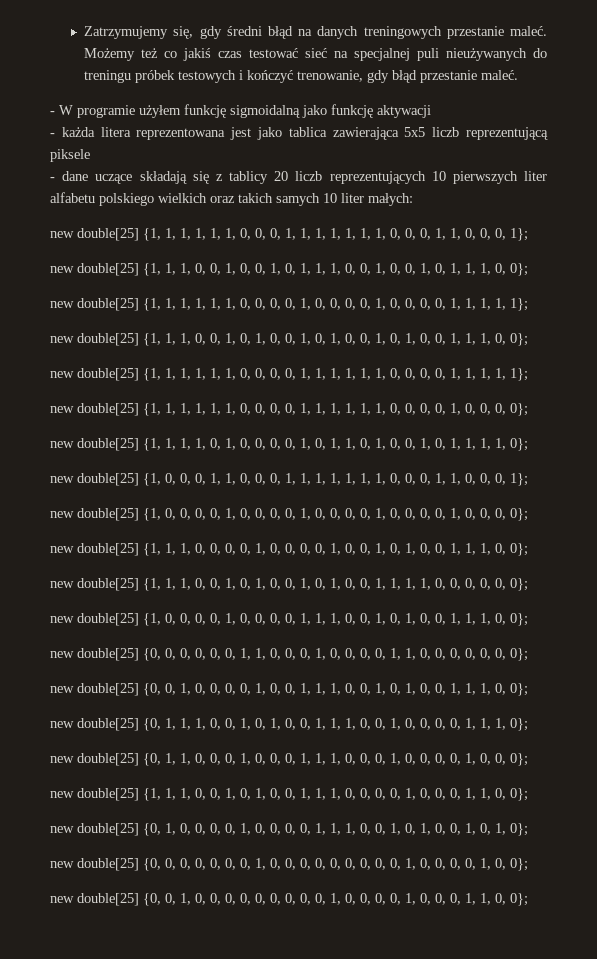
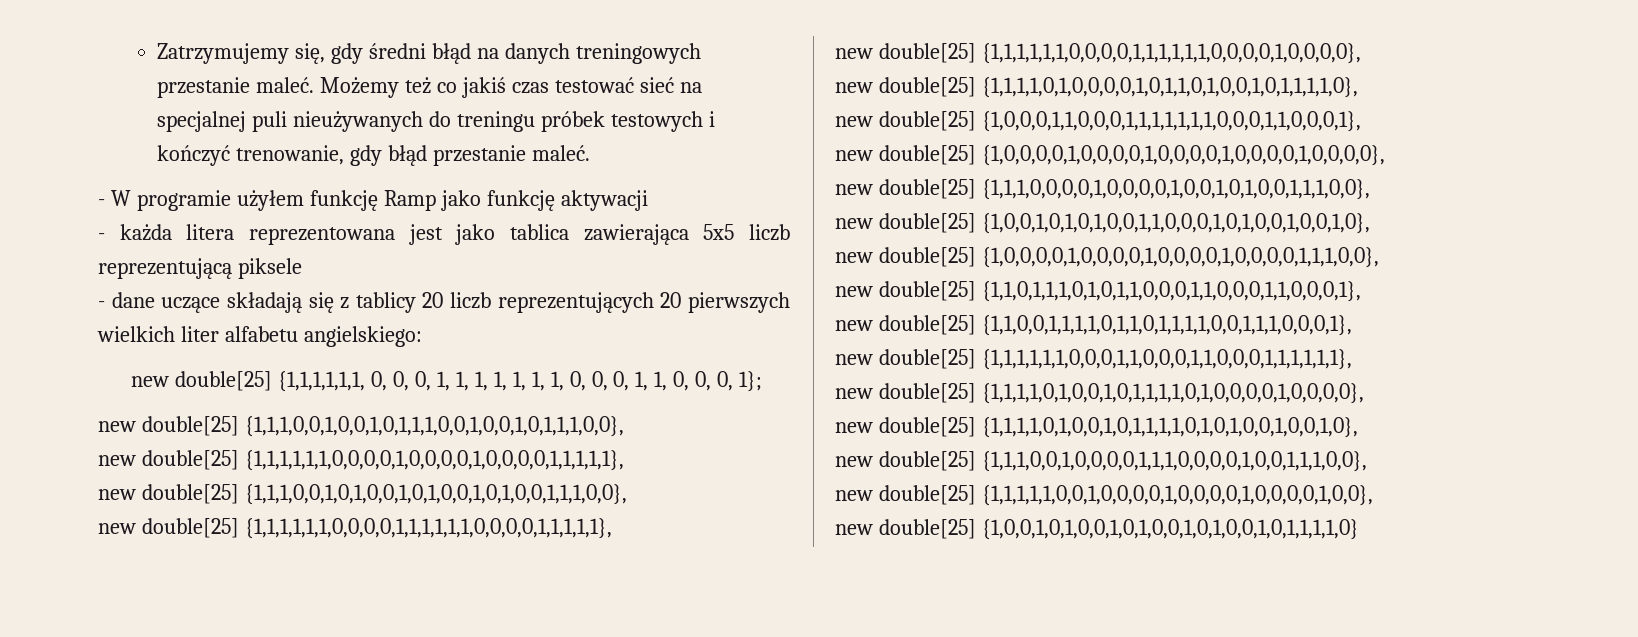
- - W programie użyłem funkcję sigmoidalną jako funkcję aktywacji
+ - W programie użyłem funkcję Ramp jako funkcję aktywacji
- - dane uczące składają się z tablicy 20 liczb reprezentujących 10 pierwszych liter alfabetu polskiego wielkich oraz takich samych 10 liter małych:
- new double[25] {1, 1, 1, 1, 1, 1, 0, 0, 0, 1, 1, 1, 1, 1, 1, 1, 0, 0, 0, 1, 1, 0, 0, 0, 1};
+ - dane uczące składają się z tablicy 20 liczb reprezentujących 20 pierwszych wielkich liter alfabetu angielskiego:
+ new double[25] {1,1,1,1,1,1, 0, 0, 0, 1, 1, 1, 1, 1, 1, 1, 0, 0, 0, 1, 1, 0, 0, 0, 1};
- new double[25] {1, 1, 1, 0, 0, 1, 0, 0, 1, 0, 1, 1, 1, 0, 0, 1, 0, 0, 1, 0, 1, 1, 1, 0, 0};
- new double[25] {1, 1, 1, 1, 1, 1, 0, 0, 0, 0, 1, 0, 0, 0, 0, 1, 0, 0, 0, 0, 1, 1, 1, 1, 1};
- new double[25] {1, 1, 1, 0, 0, 1, 0, 1, 0, 0, 1, 0, 1, 0, 0, 1, 0, 1, 0, 0, 1, 1, 1, 0, 0};
- new double[25] {1, 1, 1, 1, 1, 1, 0, 0, 0, 0, 1, 1, 1, 1, 1, 1, 0, 0, 0, 0, 1, 1, 1, 1, 1};
- new double[25] {1, 1, 1, 1, 1, 1, 0, 0, 0, 0, 1, 1, 1, 1, 1, 1, 0, 0, 0, 0, 1, 0, 0, 0, 0};
- new double[25] {1, 1, 1, 1, 0, 1, 0, 0, 0, 0, 1, 0, 1, 1, 0, 1, 0, 0, 1, 0, 1, 1, 1, 1, 0};
- new double[25] {1, 0, 0, 0, 1, 1, 0, 0, 0, 1, 1, 1, 1, 1, 1, 1, 0, 0, 0, 1, 1, 0, 0, 0, 1};
- new double[25] {1, 0, 0, 0, 0, 1, 0, 0, 0, 0, 1, 0, 0, 0, 0, 1, 0, 0, 0, 0, 1, 0, 0, 0, 0};
- new double[25] {1, 1, 1, 0, 0, 0, 0, 1, 0, 0, 0, 0, 1, 0, 0, 1, 0, 1, 0, 0, 1, 1, 1, 0, 0};
- new double[25] {1, 1, 1, 0, 0, 1, 0, 1, 0, 0, 1, 0, 1, 0, 0, 1, 1, 1, 1, 0, 0, 0, 0, 0, 0};
- new double[25] {1, 0, 0, 0, 0, 1, 0, 0, 0, 0, 1, 1, 1, 0, 0, 1, 0, 1, 0, 0, 1, 1, 1, 0, 0};
- new double[25] {0, 0, 0, 0, 0, 0, 1, 1, 0, 0, 0, 1, 0, 0, 0, 0, 1, 1, 0, 0, 0, 0, 0, 0, 0};
- new double[25] {0, 0, 1, 0, 0, 0, 0, 1, 0, 0, 1, 1, 1, 0, 0, 1, 0, 1, 0, 0, 1, 1, 1, 0, 0};
- new double[25] {0, 1, 1, 1, 0, 0, 1, 0, 1, 0, 0, 1, 1, 1, 0, 0, 1, 0, 0, 0, 0, 1, 1, 1, 0};
- new double[25] {0, 1, 1, 0, 0, 0, 1, 0, 0, 0, 1, 1, 1, 0, 0, 0, 1, 0, 0, 0, 0, 1, 0, 0, 0};
- new double[25] {1, 1, 1, 0, 0, 1, 0, 1, 0, 0, 1, 1, 1, 0, 0, 0, 0, 1, 0, 0, 0, 1, 1, 0, 0};
- new double[25] {0, 1, 0, 0, 0, 0, 1, 0, 0, 0, 0, 1, 1, 1, 0, 0, 1, 0, 1, 0, 0, 1, 0, 1, 0};
- new double[25] {0, 0, 0, 0, 0, 0, 0, 1, 0, 0, 0, 0, 0, 0, 0, 0, 0, 1, 0, 0, 0, 0, 1, 0, 0};
- new double[25] {0, 0, 1, 0, 0, 0, 0, 0, 0, 0, 0, 0, 1, 0, 0, 0, 0, 1, 0, 0, 0, 1, 1, 0, 0};
+ new double[25] {1,1,1,0,0,1,0,0,1,0,1,1,1,0,0,1,0,0,1,0,1,1,1,0,0},
+ new double[25] {1,1,1,1,1,1,0,0,0,0,1,0,0,0,0,1,0,0,0,0,1,1,1,1,1},
+ new double[25] {1,1,1,0,0,1,0,1,0,0,1,0,1,0,0,1,0,1,0,0,1,1,1,0,0},
+ new double[25] {1,1,1,1,1,1,0,0,0,0,1,1,1,1,1,1,0,0,0,0,1,1,1,1,1},
+ new double[25] {1,1,1,1,1,1,0,0,0,0,1,1,1,1,1,1,0,0,0,0,1,0,0,0,0},
+ new double[25] {1,1,1,1,0,1,0,0,0,0,1,0,1,1,0,1,0,0,1,0,1,1,1,1,0},
+ new double[25] {1,0,0,0,1,1,0,0,0,1,1,1,1,1,1,1,0,0,0,1,1,0,0,0,1},
+ new double[25] {1,0,0,0,0,1,0,0,0,0,1,0,0,0,0,1,0,0,0,0,1,0,0,0,0},
+ new double[25] {1,1,1,0,0,0,0,1,0,0,0,0,1,0,0,1,0,1,0,0,1,1,1,0,0},
+ new double[25] {1,0,0,1,0,1,0,1,0,0,1,1,0,0,0,1,0,1,0,0,1,0,0,1,0},
+ new double[25] {1,0,0,0,0,1,0,0,0,0,1,0,0,0,0,1,0,0,0,0,1,1,1,0,0},
+ new double[25] {1,1,0,1,1,1,0,1,0,1,1,0,0,0,1,1,0,0,0,1,1,0,0,0,1},
+ new double[25] {1,1,0,0,1,1,1,1,0,1,1,0,1,1,1,1,0,0,1,1,1,0,0,0,1},
+ new double[25] {1,1,1,1,1,1,0,0,0,1,1,0,0,0,1,1,0,0,0,1,1,1,1,1,1},
+ new double[25] {1,1,1,1,0,1,0,0,1,0,1,1,1,1,0,1,0,0,0,0,1,0,0,0,0},
+ new double[25] {1,1,1,1,0,1,0,0,1,0,1,1,1,1,0,1,0,1,0,0,1,0,0,1,0},
+ new double[25] {1,1,1,0,0,1,0,0,0,0,1,1,1,0,0,0,0,1,0,0,1,1,1,0,0},
+ new double[25] {1,1,1,1,1,0,0,1,0,0,0,0,1,0,0,0,0,1,0,0,0,0,1,0,0},
+ new double[25] {1,0,0,1,0,1,0,0,1,0,1,0,0,1,0,1,0,0,1,0,1,1,1,1,0}

